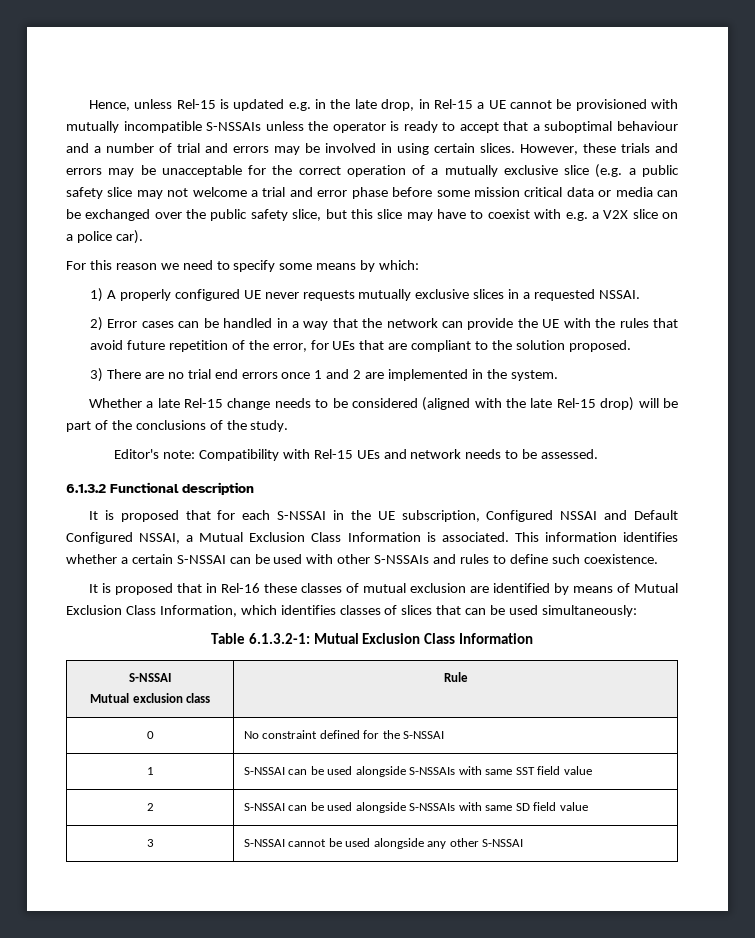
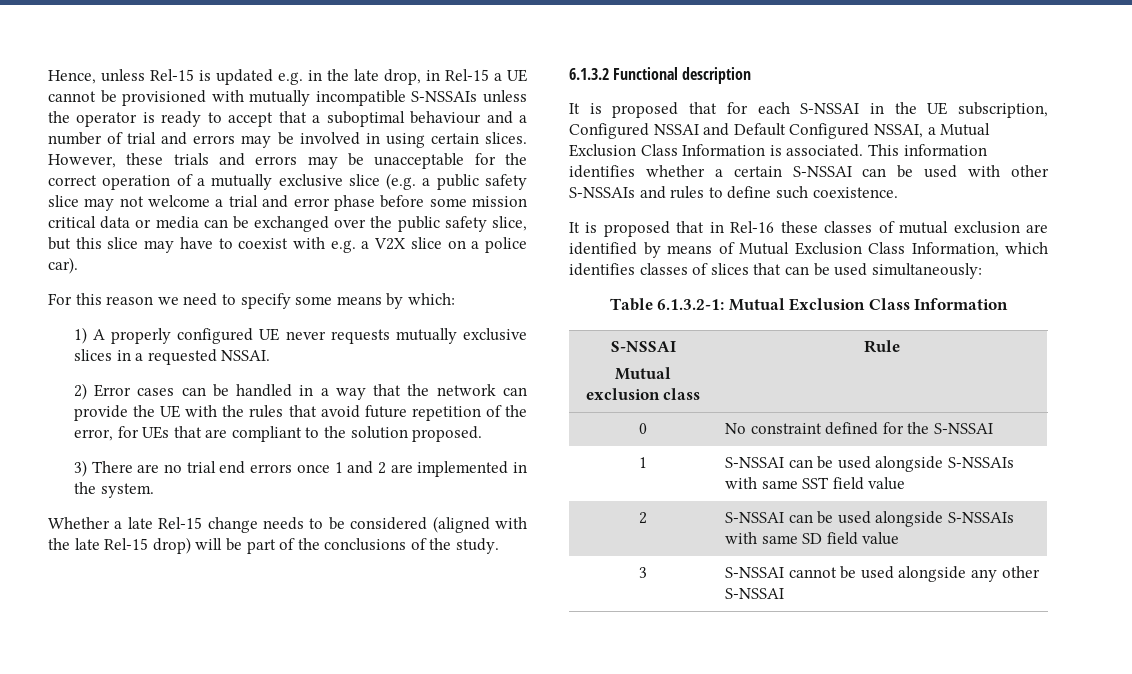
- Editor's note: Compatibility with Rel-15 UEs and network needs to be assessed.

